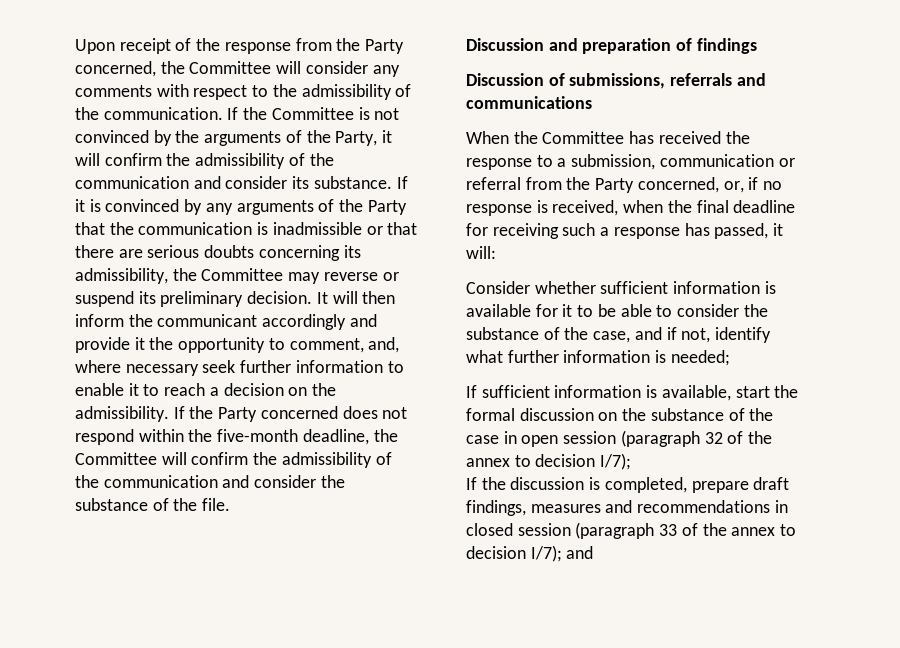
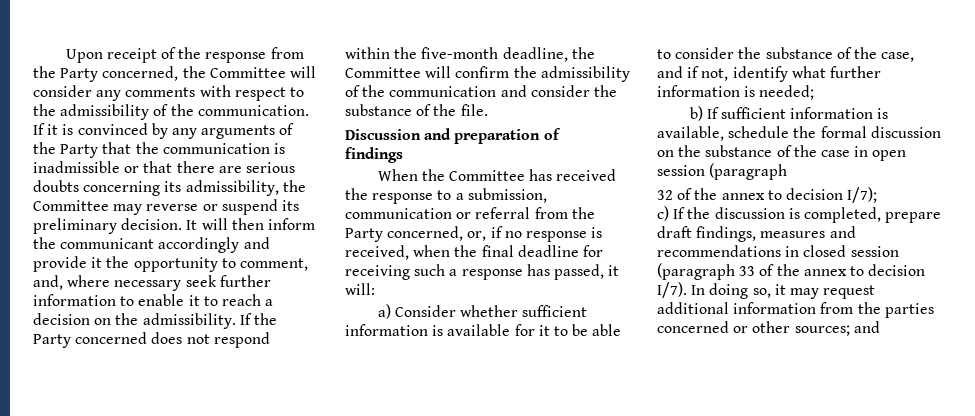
- If the Committee is not convinced by the arguments of the Party, it will confirm the admissibility of the communication and consider its substance. If it is convinced by any arguments of the Party that the communication is inadmissible or that there are serious doubts concerning its admissibility, the Committee may reverse or suspend its preliminary decision.
+ If it is convinced by any arguments of the Party that the communication is inadmissible or that there are serious doubts concerning its admissibility, the Committee may reverse or suspend its preliminary decision.
- Discussion and preparation of findings
+ Discussion and preparation of
+ findings
- Discussion of submissions, referrals and communications
- Consider whether sufficient information is available for it to be able to consider the substance of the case, and if not, identify what further information is needed;
+ a) Consider whether sufficient information is available for it to be able to consider the substance of the case, and if not, identify what further information is needed;
- If sufficient information is available, start the formal discussion on the substance of the case in open session (paragraph 32 of the annex to decision I/7);
+ b) If sufficient information is available, schedule the formal discussion on the substance of the case in open session (paragraph
+ 32 of the annex to decision I/7);
- If the discussion is completed, prepare draft findings, measures and recommendations in closed session (paragraph 33 of the annex to decision I/7); and
+ c) If the discussion is completed, prepare draft findings, measures and recommendations in closed session (paragraph 33 of the annex to decision I/7). In doing so, it may request additional information from the parties concerned or other sources; and

